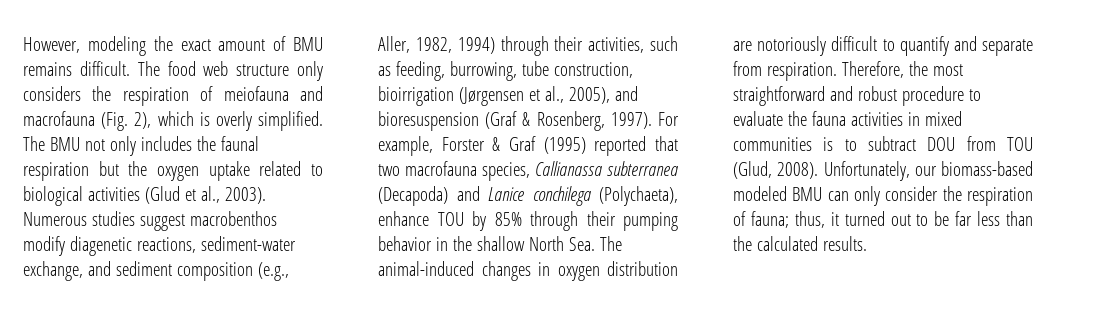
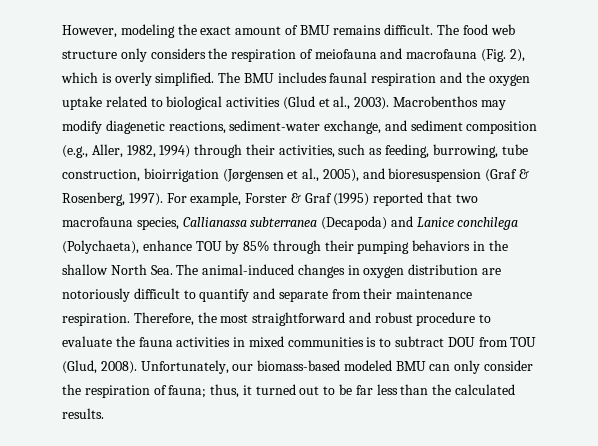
- The BMU not only includes the faunal respiration but the oxygen uptake related to biological activities (Glud et al., 2003).
+ The BMU includes faunal respiration and the oxygen uptake related to biological activities (Glud et al., 2003).
- Numerous studies suggest macrobenthos modify diagenetic reactions, sediment-water exchange, and sediment composition (e.g., Aller, 1982, 1994) through their activities, such as feeding, burrowing, tube construction, bioirrigation (Jørgensen et al., 2005), and bioresuspension (Graf & Rosenberg, 1997).
+ Macrobenthos may modify diagenetic reactions, sediment-water exchange, and sediment composition (e.g., Aller, 1982, 1994) through their activities, such as feeding, burrowing, tube construction, bioirrigation (Jørgensen et al., 2005), and bioresuspension (Graf & Rosenberg, 1997).
- For example, Forster & Graf (1995) reported that two macrofauna species, Callianassa subterranea (Decapoda) and Lanice conchilega (Polychaeta), enhance TOU by 85% through their pumping behavior in the shallow North Sea. The animal-induced changes in oxygen distribution are notoriously difficult to quantify and separate from respiration.
+ For example, Forster & Graf (1995) reported that two macrofauna species, Callianassa subterranea (Decapoda) and Lanice conchilega (Polychaeta), enhance TOU by 85% through their pumping behaviors in the shallow North Sea. The animal-induced changes in oxygen distribution are notoriously difficult to quantify and separate from their maintenance respiration.

